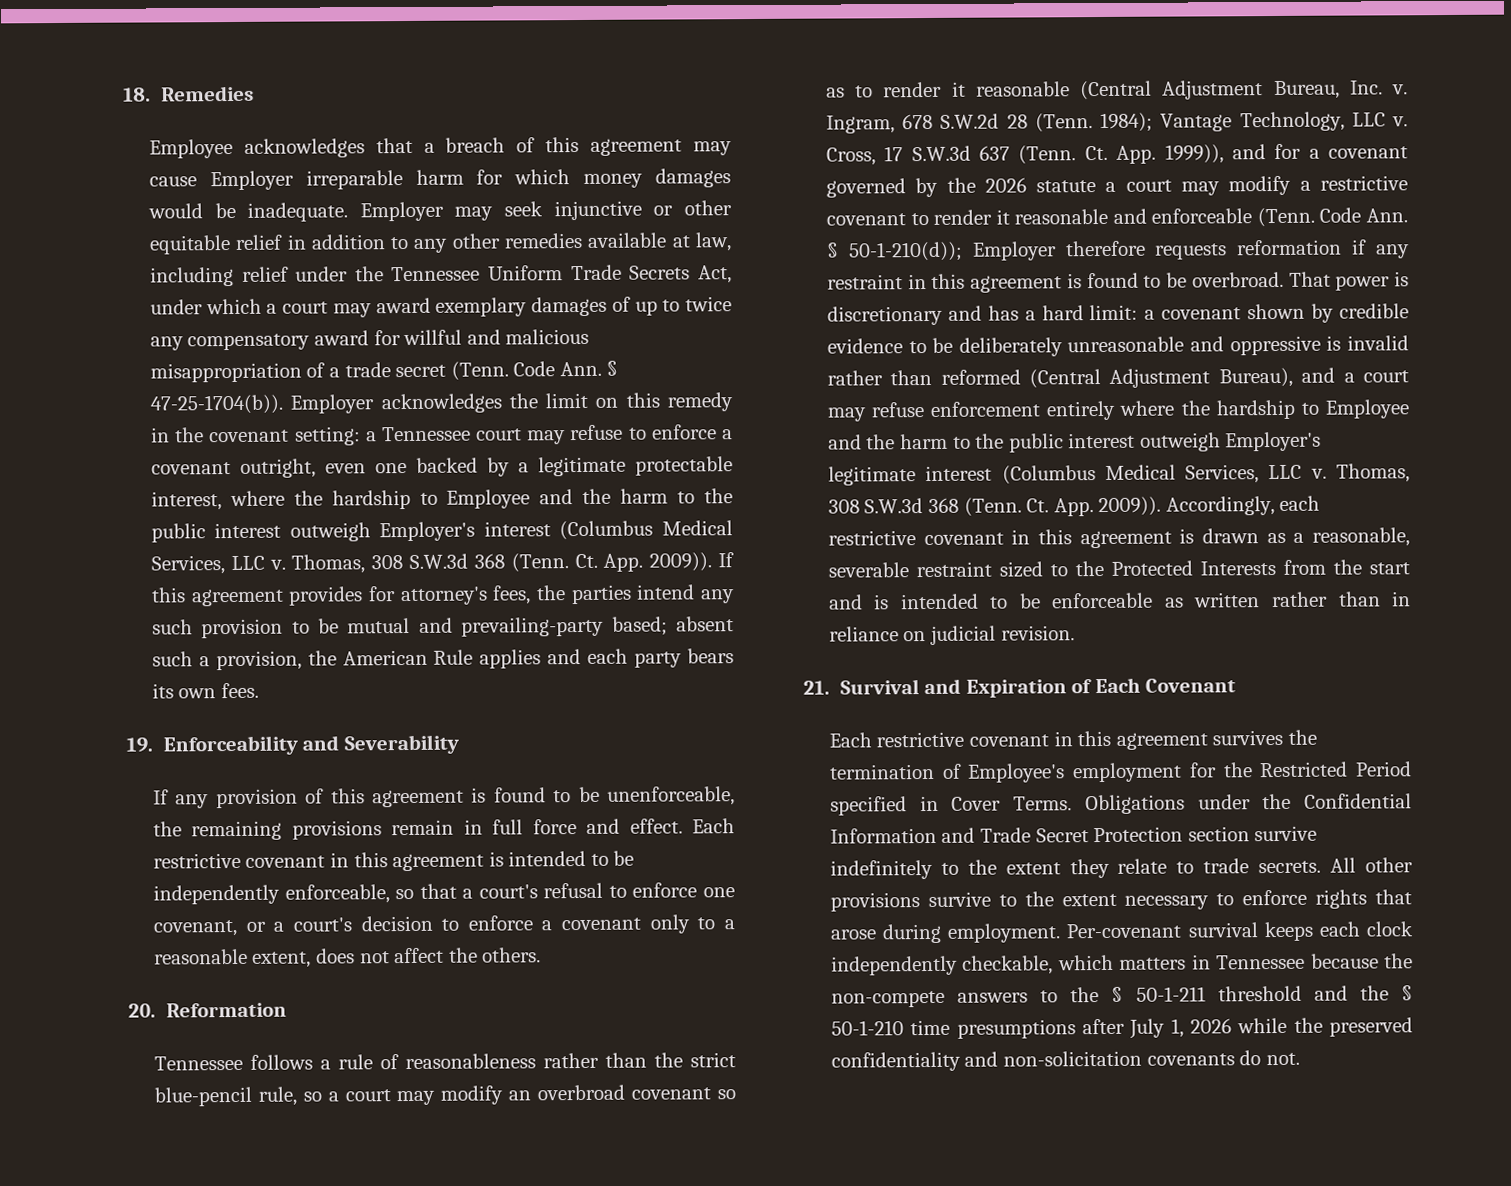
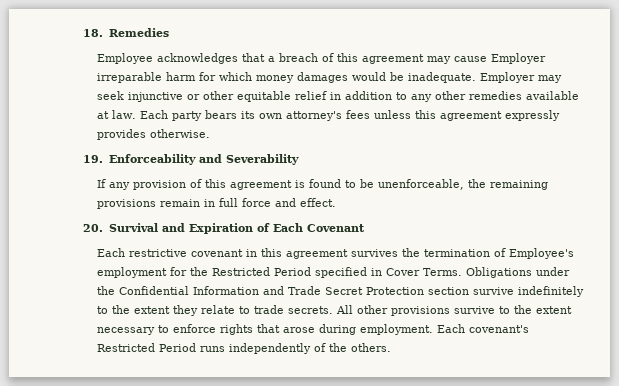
- Employer may seek injunctive or other equitable relief in addition to any other remedies available at law, including relief under the Tennessee Uniform Trade Secrets Act, under which a court may award exemplary damages of up to twice any compensatory award for willful and malicious misappropriation of a trade secret (Tenn. Code Ann. § 47-25-1704(b)). Employer acknowledges the limit on this remedy in the covenant setting: a Tennessee court may refuse to enforce a covenant outright, even one backed by a legitimate protectable interest, where the hardship to Employee and the harm to the public interest outweigh Employer's interest (Columbus Medical Services, LLC v. Thomas, 308 S.W.3d 368 (Tenn. Ct. App. 2009)). If this agreement provides for attorney's fees, the parties intend any such provision to be mutual and prevailing-party based; absent such a provision, the American Rule applies and each party bears its own fees.
+ Employer may seek injunctive or other equitable relief in addition to any other remedies available at law. Each party bears its own attorney's fees unless this agreement expressly provides otherwise.
- If any provision of this agreement is found to be unenforceable, the remaining provisions remain in full force and effect. Each restrictive covenant in this agreement is intended to be independently enforceable, so that a court's refusal to enforce one covenant, or a court's decision to enforce a covenant only to a reasonable extent, does not affect the others.
- 20. Reformation
- Tennessee follows a rule of reasonableness rather than the strict blue-pencil rule, so a court may modify an overbroad covenant so as to render it reasonable (Central Adjustment Bureau, Inc. v. Ingram, 678 S.W.2d 28 (Tenn. 1984); Vantage Technology, LLC v. Cross, 17 S.W.3d 637 (Tenn. Ct. App. 1999)), and for a covenant governed by the 2026 statute a court may modify a restrictive covenant to render it reasonable and enforceable (Tenn. Code Ann. § 50-1-210(d)); Employer therefore requests reformation if any restraint in this agreement is found to be overbroad. That power is discretionary and has a hard limit: a covenant shown by credible evidence to be deliberately unreasonable and oppressive is invalid rather than reformed (Central Adjustment Bureau), and a court may refuse enforcement entirely where the hardship to Employee and the harm to the public interest outweigh Employer's legitimate interest (Columbus Medical Services, LLC v. Thomas, 308 S.W.3d 368 (Tenn. Ct. App. 2009)). Accordingly, each restrictive covenant in this agreement is drawn as a reasonable, severable restraint sized to the Protected Interests from the start and is intended to be enforceable as written rather than in reliance on judicial revision.
- 21. Survival and Expiration of Each Covenant
+ If any provision of this agreement is found to be unenforceable, the remaining provisions remain in full force and effect.
+ 20. Survival and Expiration of Each Covenant
- Per-covenant survival keeps each clock independently checkable, which matters in Tennessee because the non-compete answers to the § 50-1-211 threshold and the § 50-1-210 time presumptions after July 1, 2026 while the preserved confidentiality and non-solicitation covenants do not.
+ Each covenant's Restricted Period runs independently of the others.

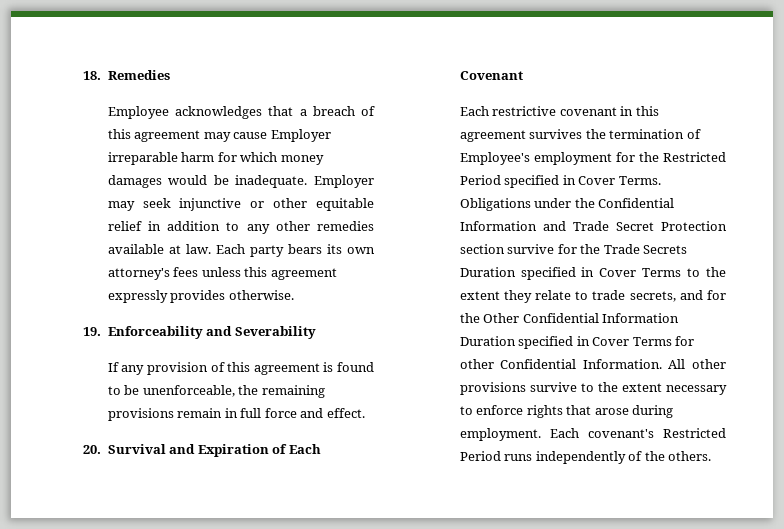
- Obligations under the Confidential Information and Trade Secret Protection section survive indefinitely to the extent they relate to trade secrets.
+ Obligations under the Confidential Information and Trade Secret Protection section survive for the Trade Secrets Duration specified in Cover Terms to the extent they relate to trade secrets, and for the Other Confidential Information Duration specified in Cover Terms for other Confidential Information.

